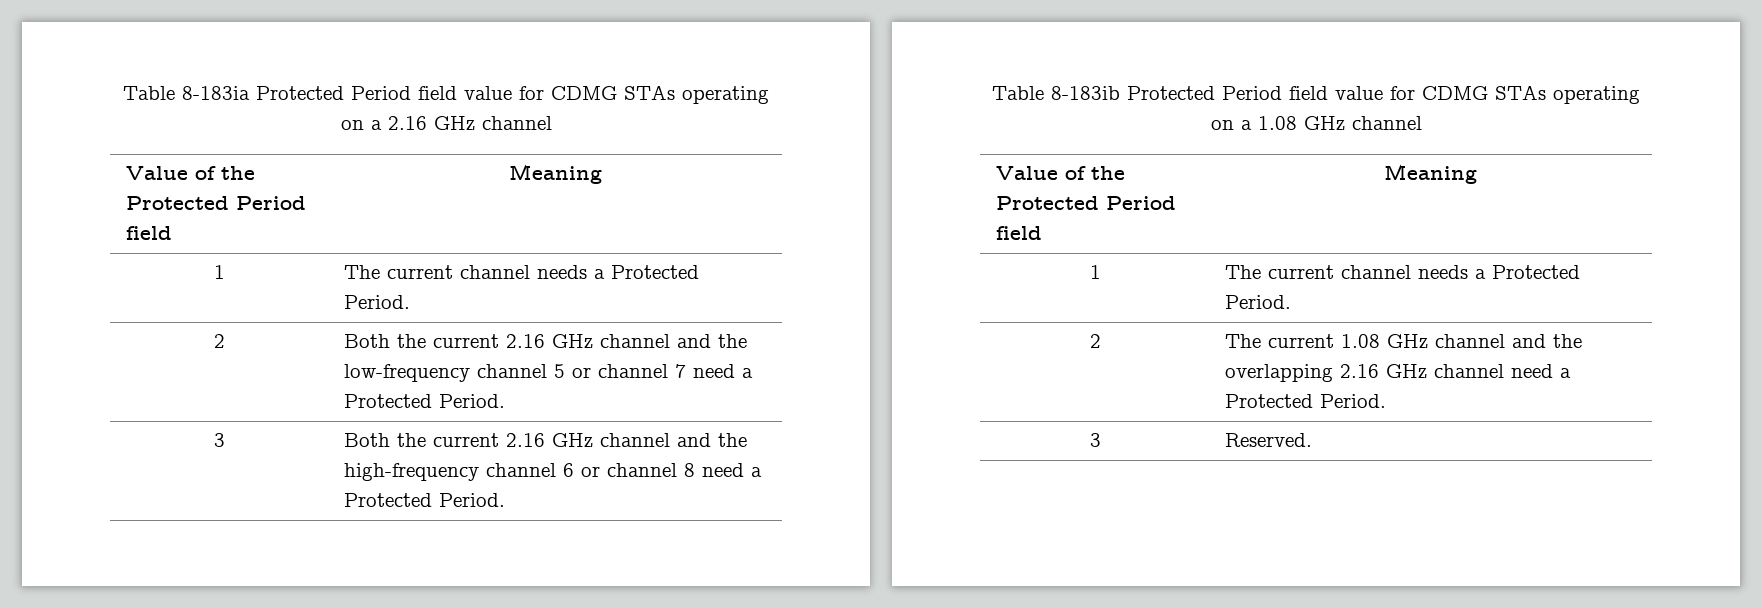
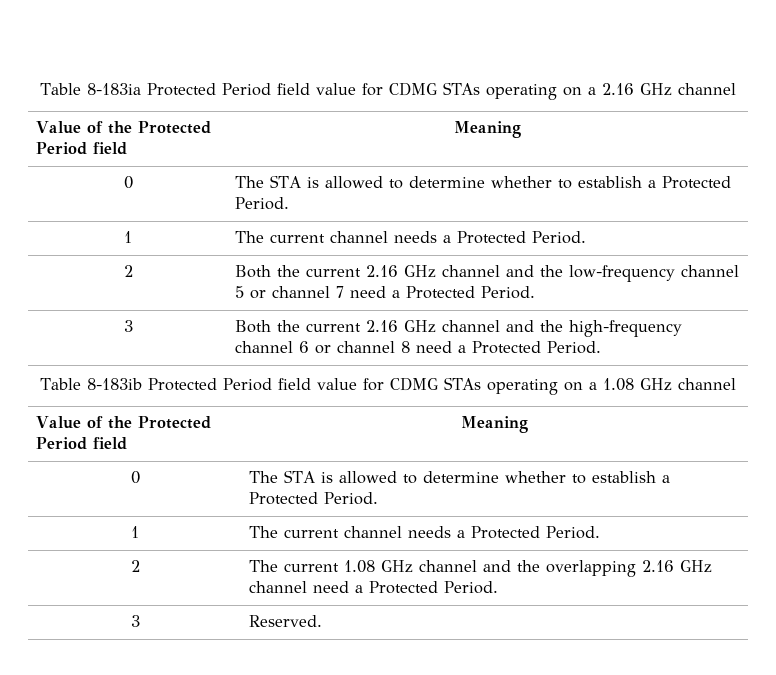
  Table 8-183ia Protected Period field value for CDMG STAs operating on a 2.16 GHz channel
  Value of the Protected Period field | Meaning
+ 0 | The STA is allowed to determine whether to establish a Protected Period.
  Table 8-183ib Protected Period field value for CDMG STAs operating on a 1.08 GHz channel
  Value of the Protected Period field | Meaning
+ 0 | The STA is allowed to determine whether to establish a Protected Period.

